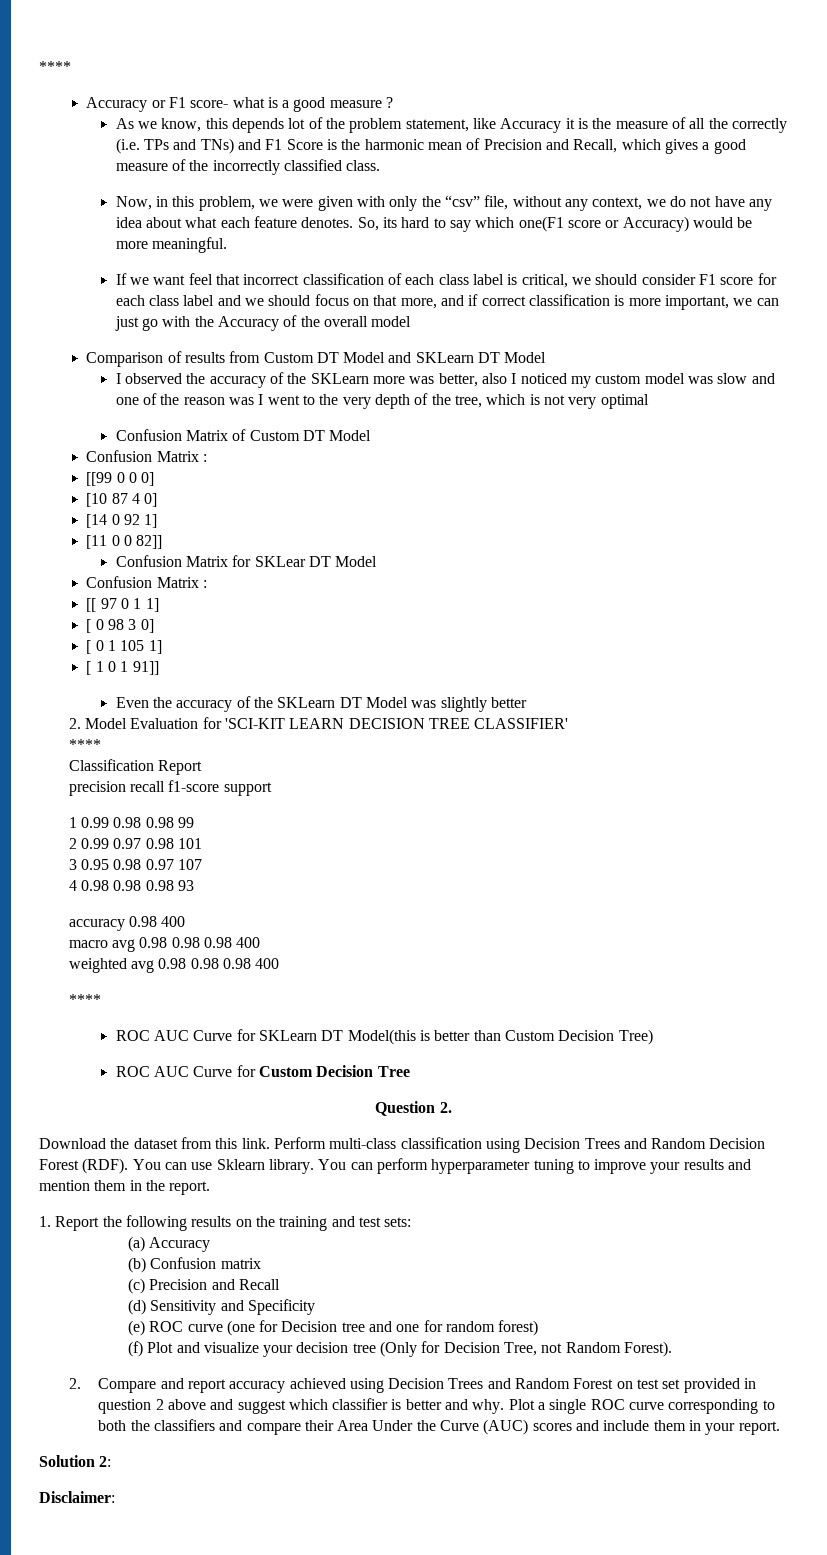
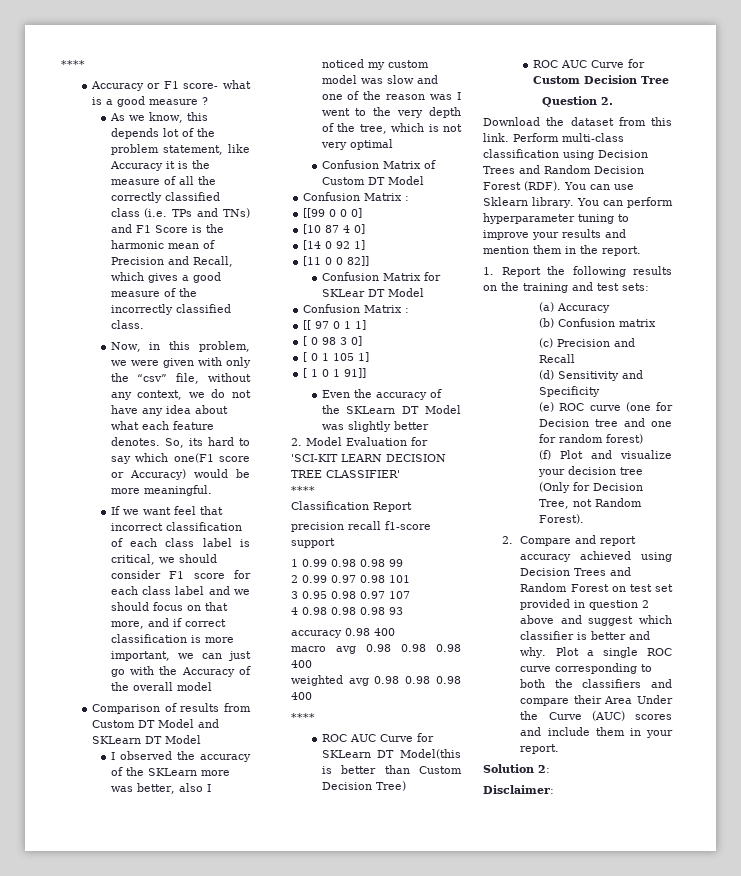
- As we know, this depends lot of the problem statement, like Accuracy it is the measure of all the correctly (i.e. TPs and TNs) and F1 Score is the harmonic mean of Precision and Recall, which gives a good measure of the incorrectly classified class.
+ As we know, this depends lot of the problem statement, like Accuracy it is the measure of all the correctly classified class (i.e. TPs and TNs) and F1 Score is the harmonic mean of Precision and Recall, which gives a good measure of the incorrectly classified class.

